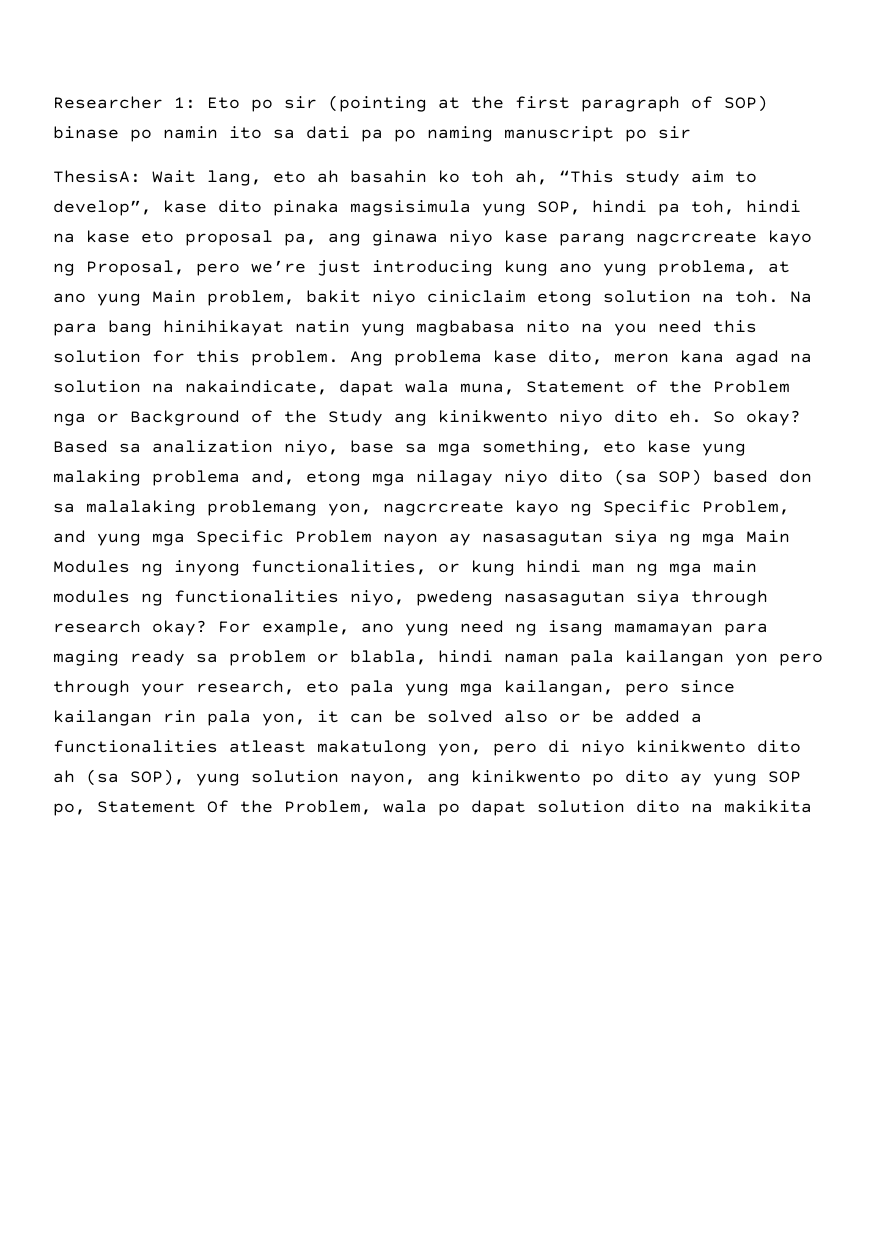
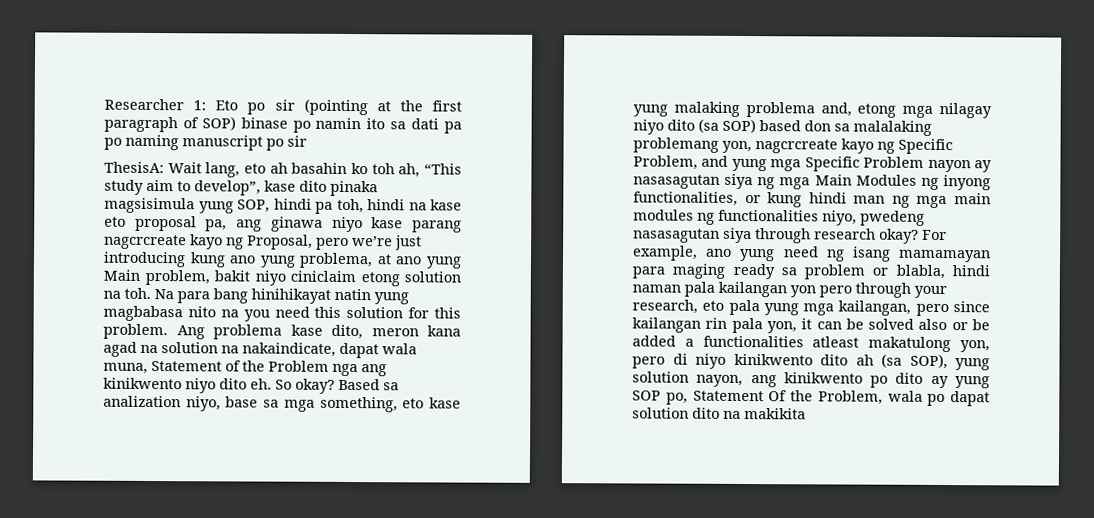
- Ang problema kase dito, meron kana agad na solution na nakaindicate, dapat wala muna, Statement of the Problem nga or Background of the Study ang kinikwento niyo dito eh.
+ Ang problema kase dito, meron kana agad na solution na nakaindicate, dapat wala muna, Statement of the Problem nga ang kinikwento niyo dito eh.

